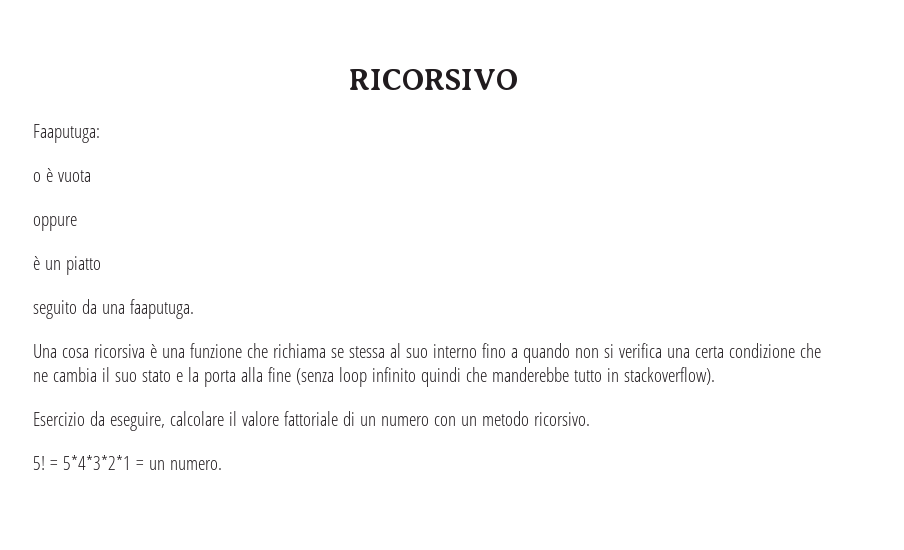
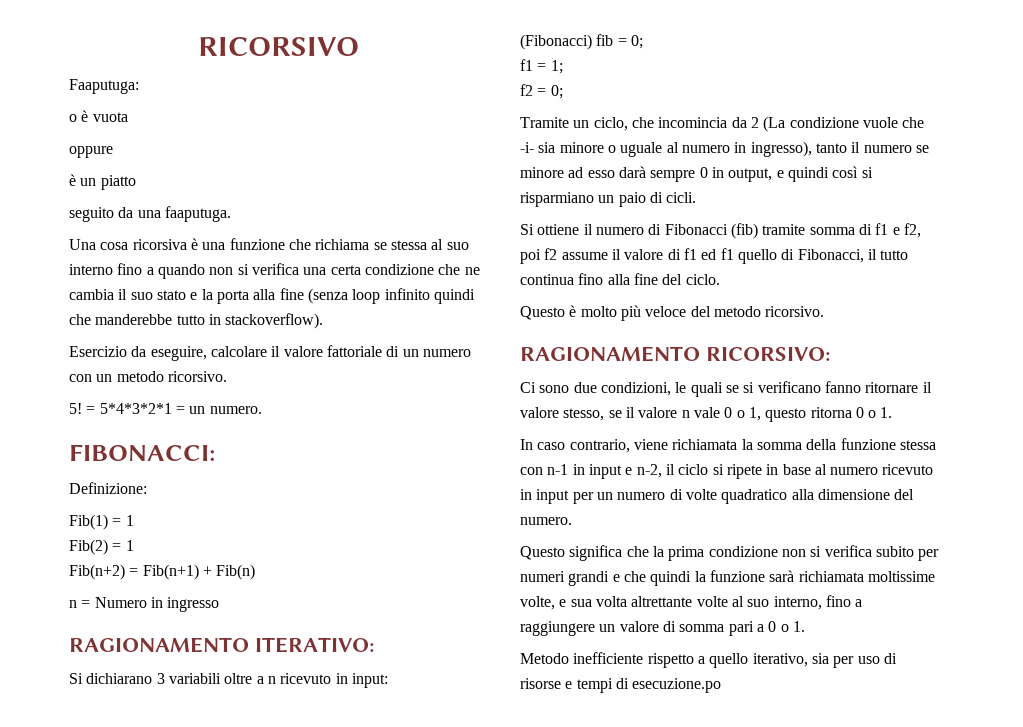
+ FIBONACCI:
+ Definizione:
+ Fib(1) = 1
+ Fib(2) = 1
+ Fib(n+2) = Fib(n+1) + Fib(n)
+ n = Numero in ingresso
+ RAGIONAMENTO ITERATIVO:
+ Si dichiarano 3 variabili oltre a n ricevuto in input:
+ (Fibonacci) fib = 0;
+ f1 = 1;
+ f2 = 0;
+ Tramite un ciclo, che incomincia da 2 (La condizione vuole che -i- sia minore o uguale al numero in ingresso), tanto il numero se minore ad esso darà sempre 0 in output, e quindi così si risparmiano un paio di cicli.
+ Si ottiene il numero di Fibonacci (fib) tramite somma di f1 e f2, poi f2 assume il valore di f1 ed f1 quello di Fibonacci, il tutto continua fino alla fine del ciclo.
+ Questo è molto più veloce del metodo ricorsivo.
+ RAGIONAMENTO RICORSIVO:
+ Ci sono due condizioni, le quali se si verificano fanno ritornare il valore stesso, se il valore n vale 0 o 1, questo ritorna 0 o 1.
+ In caso contrario, viene richiamata la somma della funzione stessa con n-1 in input e n-2, il ciclo si ripete in base al numero ricevuto in input per un numero di volte quadratico alla dimensione del numero.
+ Questo significa che la prima condizione non si verifica subito per numeri grandi e che quindi la funzione sarà richiamata moltissime volte, e sua volta altrettante volte al suo interno, fino a raggiungere un valore di somma pari a 0 o 1.
+ Metodo inefficiente rispetto a quello iterativo, sia per uso di risorse e tempi di esecuzione.po

